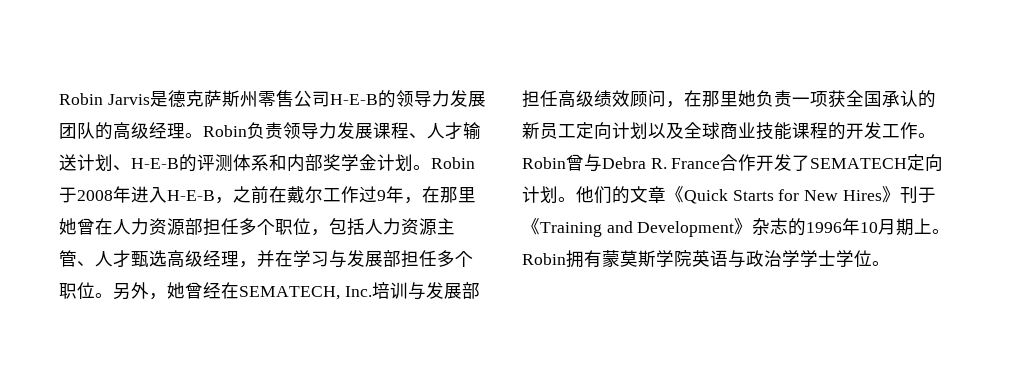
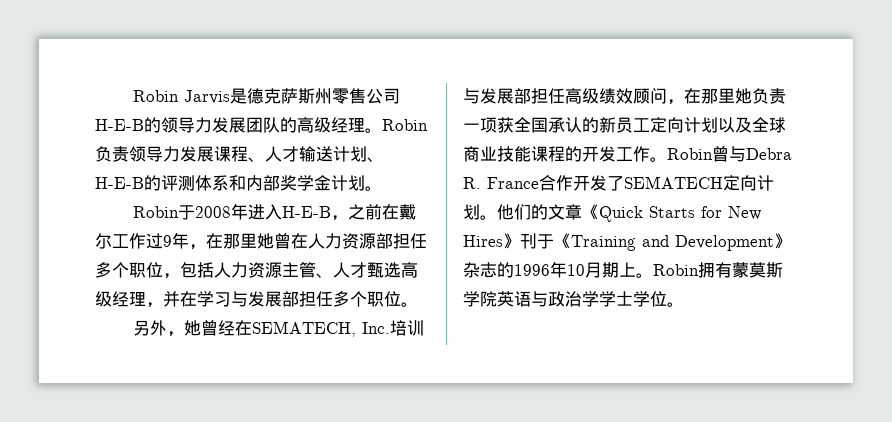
- Robin负责领导力发展课程、人才输送计划、H-E-B的评测体系和内部奖学金计划。Robin于2008年进入H-E-B，之前在戴尔工作过9年，在那里她曾在人力资源部担任多个职位，包括人力资源主管、人才甄选高级经理，并在学习与发展部担任多个职位。另外，她曾经在SEMATECH, Inc.培训与发展部担任高级绩效顾问，在那里她负责一项获全国承认的新员工定向计划以及全球商业技能课程的开发工作。
+ Robin负责领导力发展课程、人才输送计划、H-E-B的评测体系和内部奖学金计划。
+ Robin于2008年进入H-E-B，之前在戴尔工作过9年，在那里她曾在人力资源部担任多个职位，包括人力资源主管、人才甄选高级经理，并在学习与发展部担任多个职位。
+ 另外，她曾经在SEMATECH, Inc.培训与发展部担任高级绩效顾问，在那里她负责一项获全国承认的新员工定向计划以及全球商业技能课程的开发工作。

